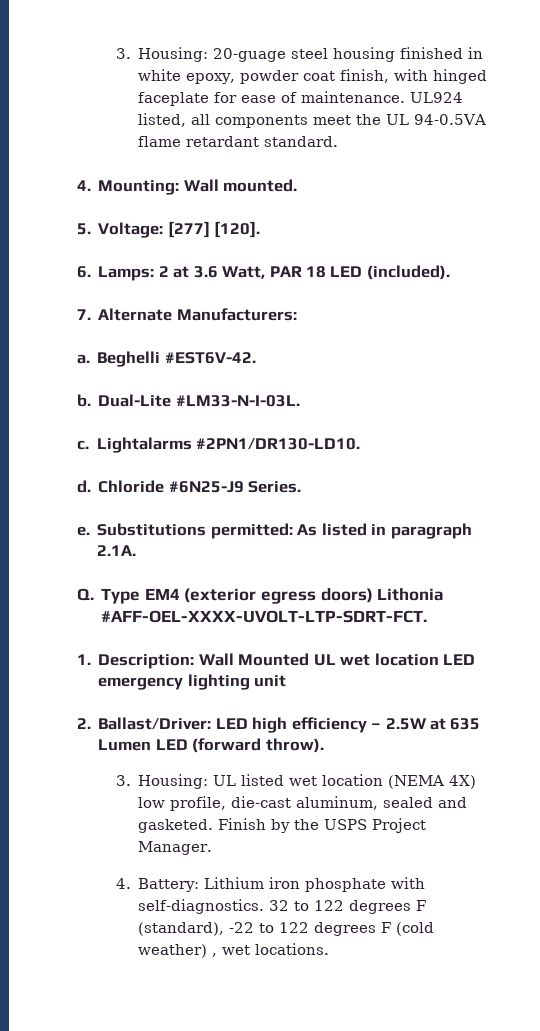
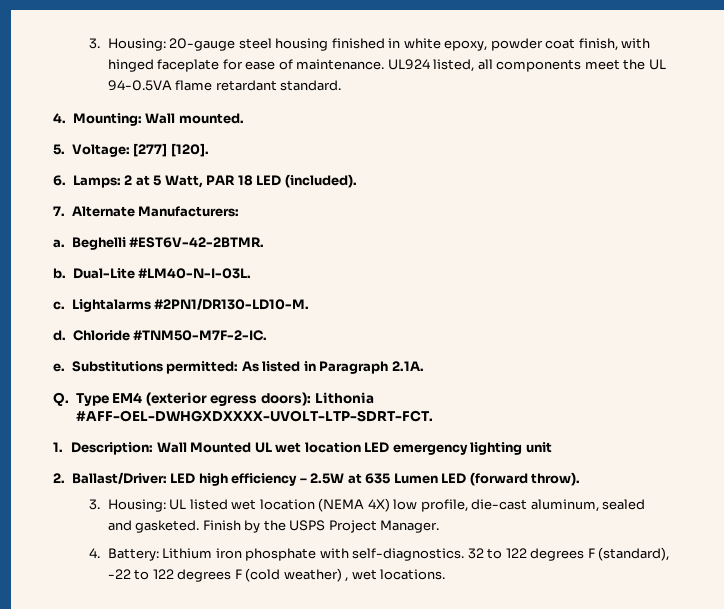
- 3. Housing: 20-guage steel housing finished in white epoxy, powder coat finish, with hinged faceplate for ease of maintenance.
+ 3. Housing: 20-gauge steel housing finished in white epoxy, powder coat finish, with hinged faceplate for ease of maintenance.
- 6. Lamps: 2 at 3.6 Watt, PAR 18 LED (included).
+ 6. Lamps: 2 at 5 Watt, PAR 18 LED (included).
- Beghelli #EST6V-42.
+ Beghelli #EST6V-42-2BTMR.
- Dual-Lite #LM33-N-I-03L.
+ Dual-Lite #LM40-N-I-03L.
- Lightalarms #2PN1/DR130-LD10.
+ Lightalarms #2PN1/DR130-LD10-M.
- Chloride #6N25-J9 Series.
+ Chloride #TNM50-M7F-2-IC.
- Substitutions permitted: As listed in paragraph 2.1A.
+ Substitutions permitted: As listed in Paragraph 2.1A.
- Q. Type EM4 (exterior egress doors) Lithonia #AFF-OEL-XXXX-UVOLT-LTP-SDRT-FCT.
+ Q. Type EM4 (exterior egress doors): Lithonia #AFF-OEL-DWHGXDXXXX-UVOLT-LTP-SDRT-FCT.

